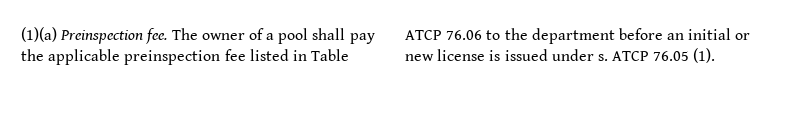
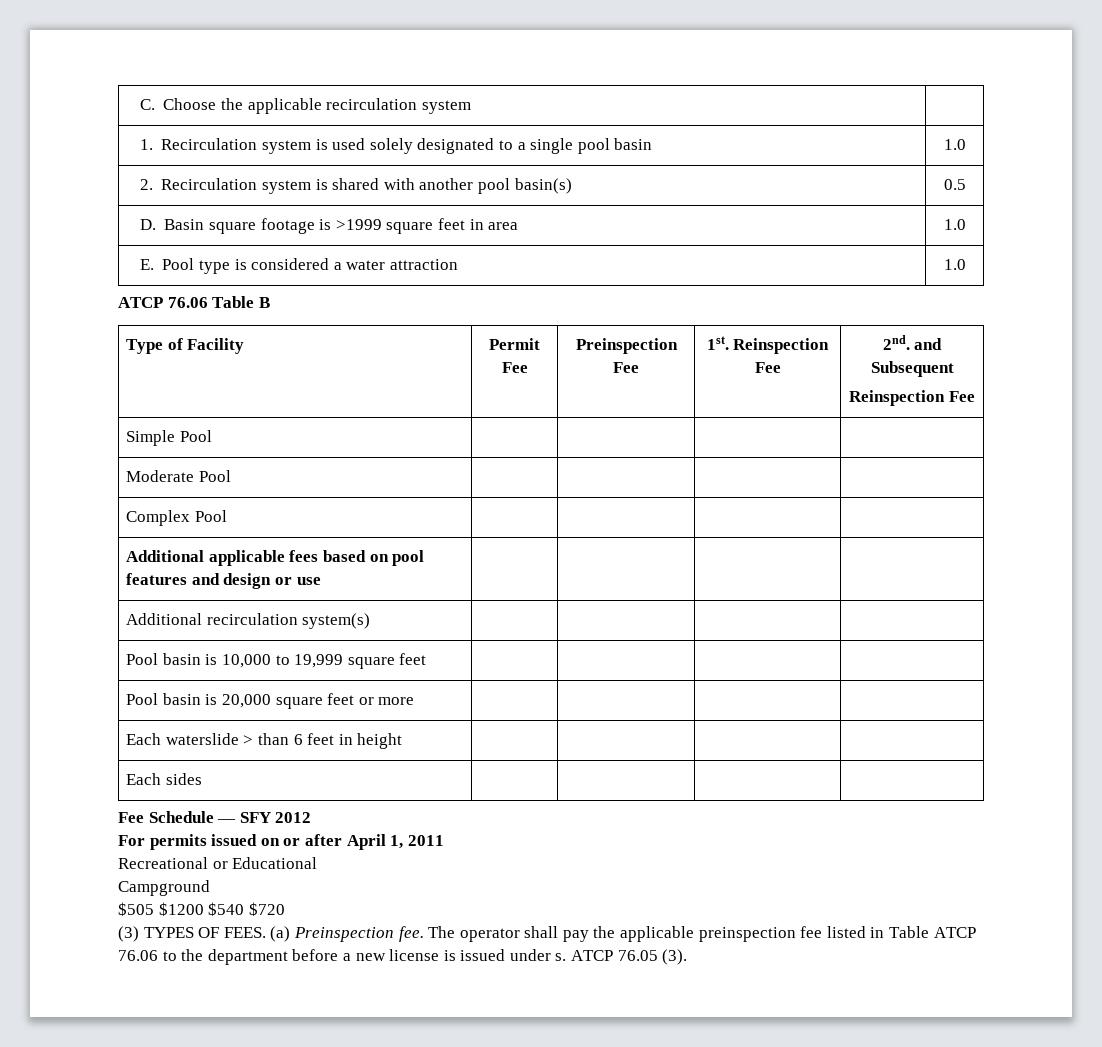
- (1)(a) Preinspection fee. The owner of a pool shall pay the applicable preinspection fee listed in Table ATCP 76.06 to the department before an initial or new license is issued under s.
+ C. Choose the applicable recirculation system |
+ 1. Recirculation system is used solely designated to a single pool basin | 1.0
+ 2. Recirculation system is shared with another pool basin(s) | 0.5
+ D. Basin square footage is >1999 square feet in area | 1.0
+ E. Pool type is considered a water attraction | 1.0
+ ATCP 76.06 Table B
+ Type of Facility | Permit Fee | Preinspection Fee | 1st. Reinspection Fee | 2nd. and Subsequent
+ Reinspection Fee
+ Simple Pool | | | |
+ Moderate Pool | | | |
+ Complex Pool | | | |
+ Additional applicable fees based on pool features and design or use | | | |
+ Additional recirculation system(s) | | | |
+ Pool basin is 10,000 to 19,999 square feet | | | |
+ Pool basin is 20,000 square feet or more | | | |
+ Each waterslide > than 6 feet in height | | | |
+ Each sides | | | |
+ Fee Schedule — SFY 2012
+ For permits issued on or after April 1, 2011
+ Recreational or Educational
+ Campground
+ $505 $1200 $540 $720
+ (3) TYPES OF FEES. (a) Preinspection fee. The operator shall pay the applicable preinspection fee listed in Table ATCP 76.06 to the department before a new license is issued under s.
- ATCP 76.05 (1).
+ ATCP 76.05 (3).

